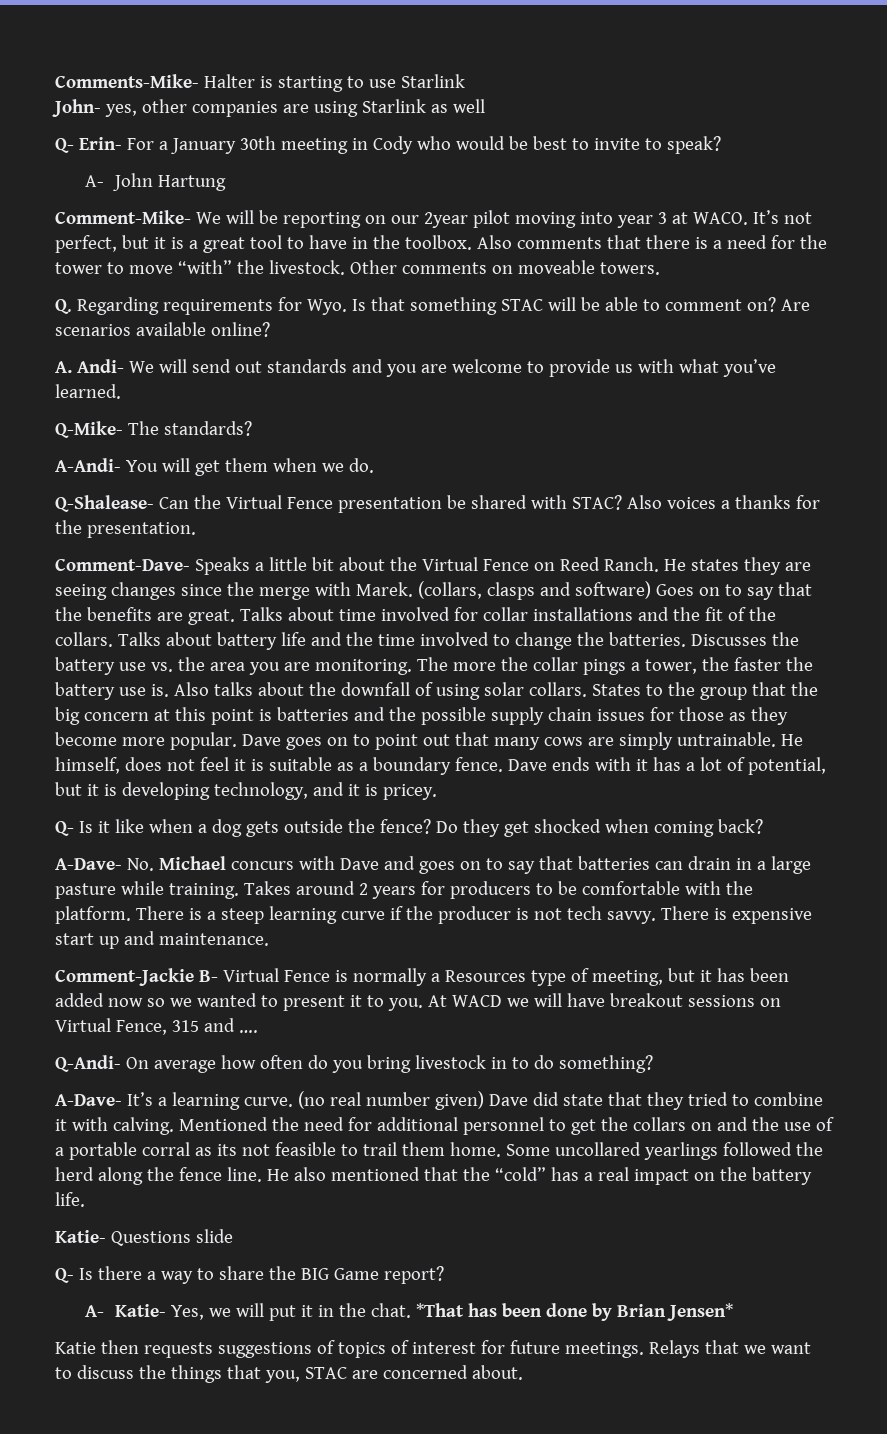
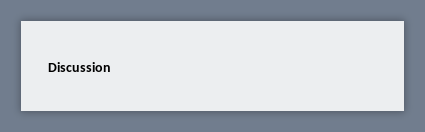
- Comments-Mike- Halter is starting to use Starlink
- John- yes, other companies are using Starlink as well
- Q- Erin- For a January 30th meeting in Cody who would be best to invite to speak?
- A- John Hartung
- Comment-Mike- We will be reporting on our 2year pilot moving into year 3 at WACO. It’s not perfect, but it is a great tool to have in the toolbox. Also comments that there is a need for the tower to move “with” the livestock. Other comments on moveable towers.
- Q. Regarding requirements for Wyo. Is that something STAC will be able to comment on? Are scenarios available online?
- A. Andi- We will send out standards and you are welcome to provide us with what you’ve learned.
- Q-Mike- The standards?
- A-Andi- You will get them when we do.
- Q-Shalease- Can the Virtual Fence presentation be shared with STAC? Also voices a thanks for the presentation.
- Comment-Dave- Speaks a little bit about the Virtual Fence on Reed Ranch. He states they are seeing changes since the merge with Marek. (collars, clasps and software) Goes on to say that the benefits are great. Talks about time involved for collar installations and the fit of the collars. Talks about battery life and the time involved to change the batteries. Discusses the battery use vs. the area you are monitoring. The more the collar pings a tower, the faster the battery use is. Also talks about the downfall of using solar collars. States to the group that the big concern at this point is batteries and the possible supply chain issues for those as they become more popular. Dave goes on to point out that many cows are simply untrainable. He himself, does not feel it is suitable as a boundary fence. Dave ends with it has a lot of potential, but it is developing technology, and it is pricey.
- Q- Is it like when a dog gets outside the fence? Do they get shocked when coming back?
- A-Dave- No. Michael concurs with Dave and goes on to say that batteries can drain in a large pasture while training. Takes around 2 years for producers to be comfortable with the platform. There is a steep learning curve if the producer is not tech savvy. There is expensive start up and maintenance.
- Comment-Jackie B- Virtual Fence is normally a Resources type of meeting, but it has been added now so we wanted to present it to you. At WACD we will have breakout sessions on Virtual Fence, 315 and ….
- Q-Andi- On average how often do you bring livestock in to do something?
- A-Dave- It’s a learning curve. (no real number given) Dave did state that they tried to combine it with calving. Mentioned the need for additional personnel to get the collars on and the use of a portable corral as its not feasible to trail them home. Some uncollared yearlings followed the herd along the fence line. He also mentioned that the “cold” has a real impact on the battery life.
- Katie- Questions slide
- Q- Is there a way to share the BIG Game report?
- A- Katie- Yes, we will put it in the chat. *That has been done by Brian Jensen*
- Katie then requests suggestions of topics of interest for future meetings. Relays that we want to discuss the things that you, STAC are concerned about.
+ Discussion

